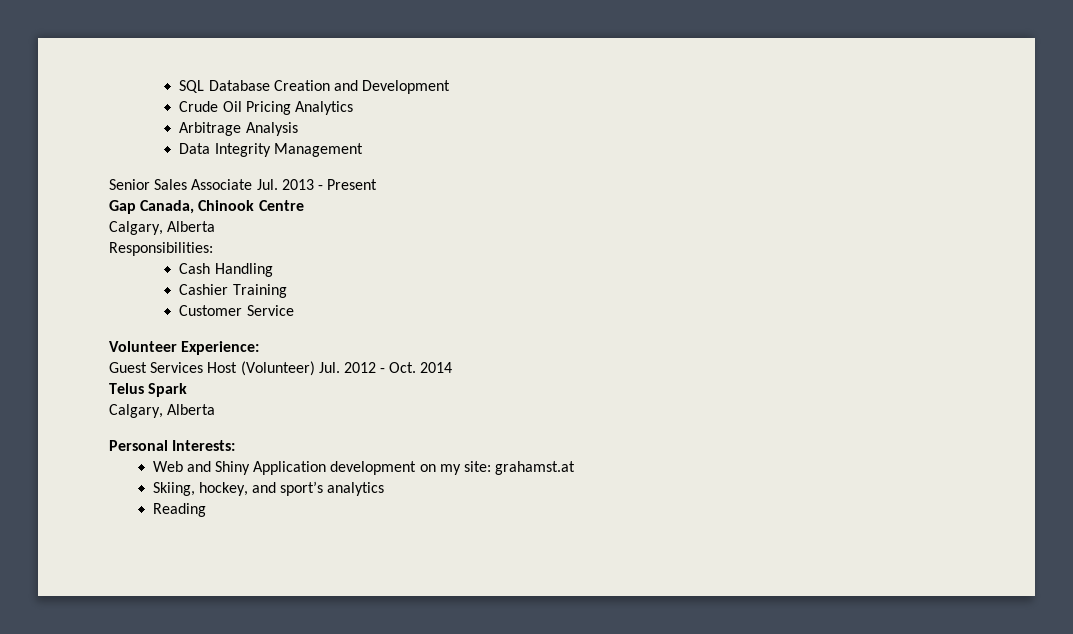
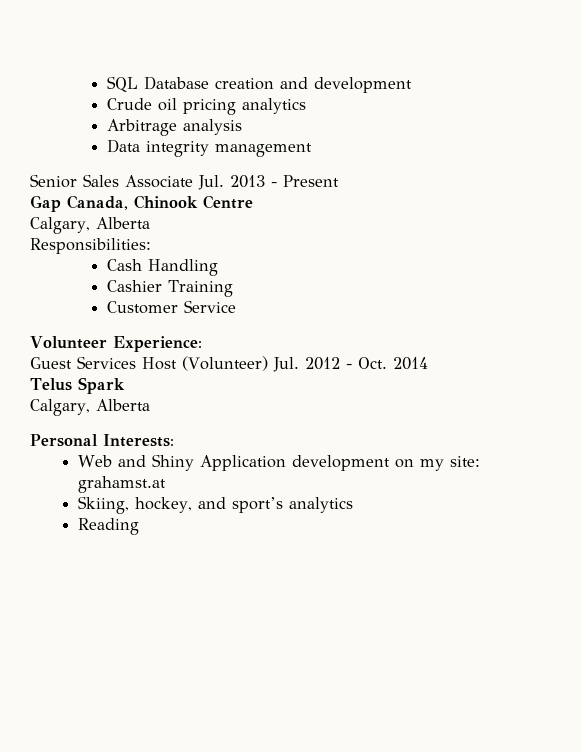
- SQL Database Creation and Development
- Crude Oil Pricing Analytics
+ SQL Database creation and development
+ Crude oil pricing analytics
- Arbitrage Analysis
+ Arbitrage analysis
- Data Integrity Management
+ Data integrity management

